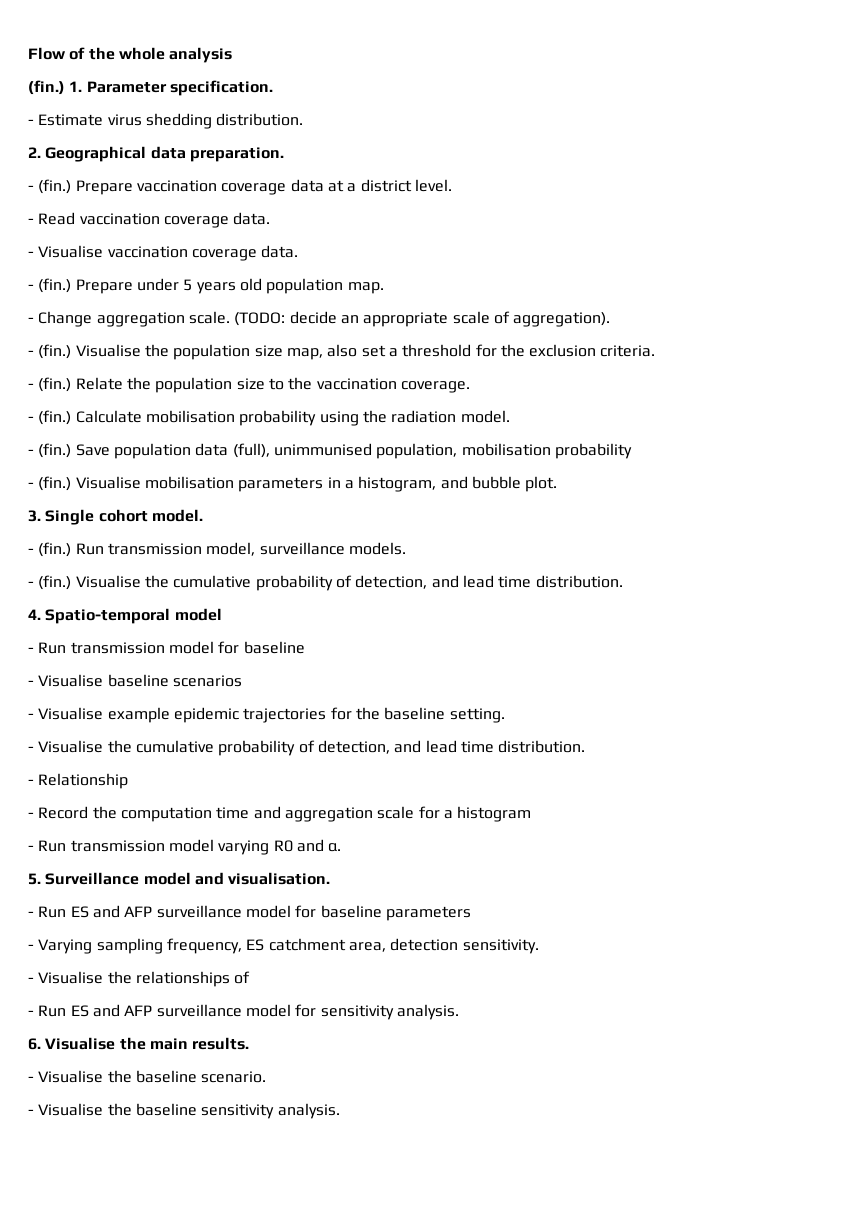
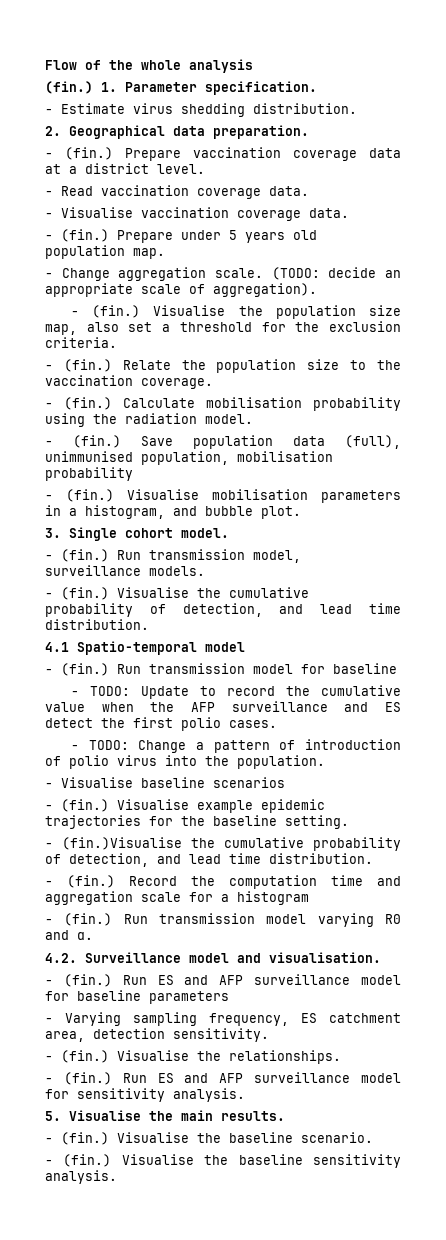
- 4. Spatio-temporal model
+ 4.1 Spatio-temporal model
- - Run transmission model for baseline
+ - (fin.) Run transmission model for baseline
+ - TODO: Update to record the cumulative value when the AFP surveillance and ES detect the first polio cases.
+ - TODO: Change a pattern of introduction of polio virus into the population.
- - Visualise example epidemic trajectories for the baseline setting.
+ - (fin.) Visualise example epidemic trajectories for the baseline setting.
- - Visualise the cumulative probability of detection, and lead time distribution.
+ - (fin.)Visualise the cumulative probability of detection, and lead time distribution.
- - Relationship
- - Record the computation time and aggregation scale for a histogram
+ - (fin.) Record the computation time and aggregation scale for a histogram
- - Run transmission model varying R0 and α.
+ - (fin.) Run transmission model varying R0 and α.
- 5. Surveillance model and visualisation.
+ 4.2. Surveillance model and visualisation.
- - Run ES and AFP surveillance model for baseline parameters
+ - (fin.) Run ES and AFP surveillance model for baseline parameters
- - Visualise the relationships of
- - Run ES and AFP surveillance model for sensitivity analysis.
+ - (fin.) Visualise the relationships.
+ - (fin.) Run ES and AFP surveillance model for sensitivity analysis.
- 6. Visualise the main results.
+ 5. Visualise the main results.
- - Visualise the baseline scenario.
+ - (fin.) Visualise the baseline scenario.
- - Visualise the baseline sensitivity analysis.
+ - (fin.) Visualise the baseline sensitivity analysis.

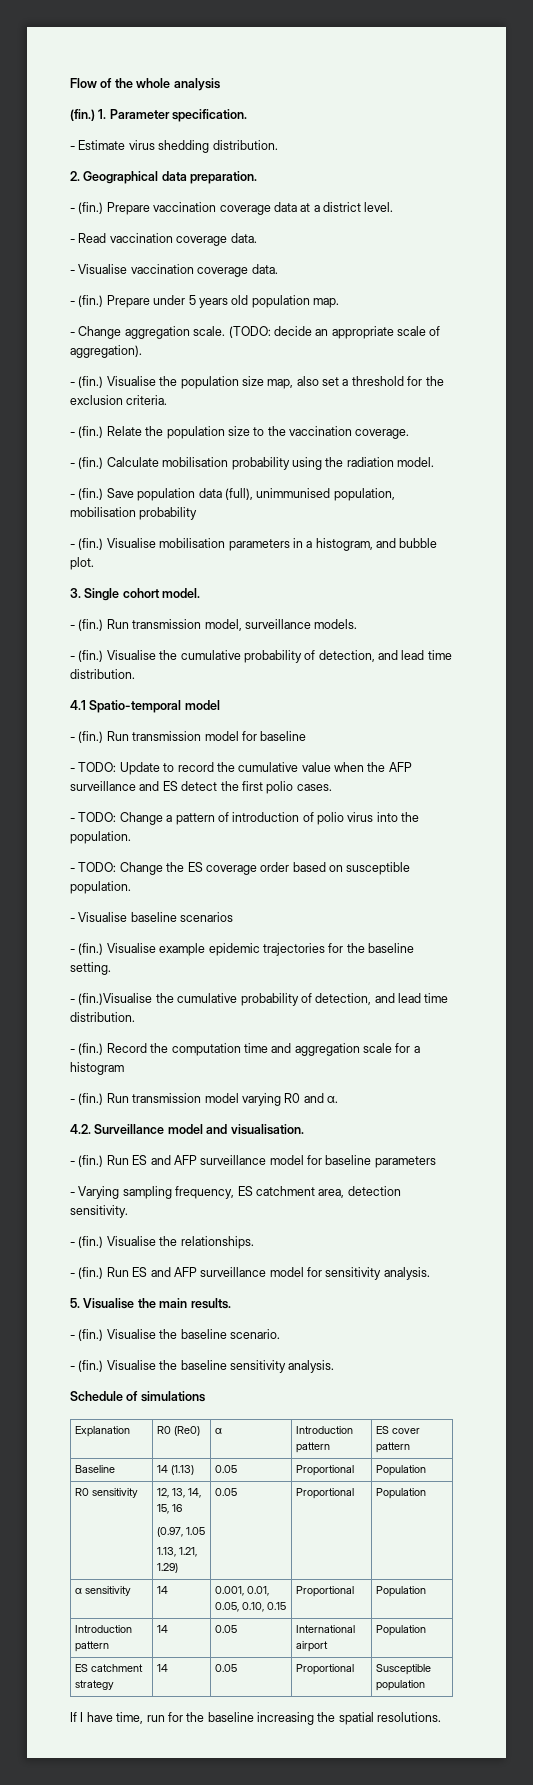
+ - TODO: Change the ES coverage order based on susceptible population.
+ Schedule of simulations
+ Explanation | R0 (Re0) | α | Introduction pattern | ES cover pattern
+ Baseline | 14 (1.13) | 0.05 | Proportional | Population
+ R0 sensitivity | 12, 13, 14, 15, 16
+ (0.97, 1.05
+ 1.13, 1.21, 1.29) | 0.05 | Proportional | Population
+ α sensitivity | 14 | 0.001, 0.01, 0.05, 0.10, 0.15 | Proportional | Population
+ Introduction pattern | 14 | 0.05 | International airport | Population
+ ES catchment strategy | 14 | 0.05 | Proportional | Susceptible population
+ If I have time, run for the baseline increasing the spatial resolutions.

